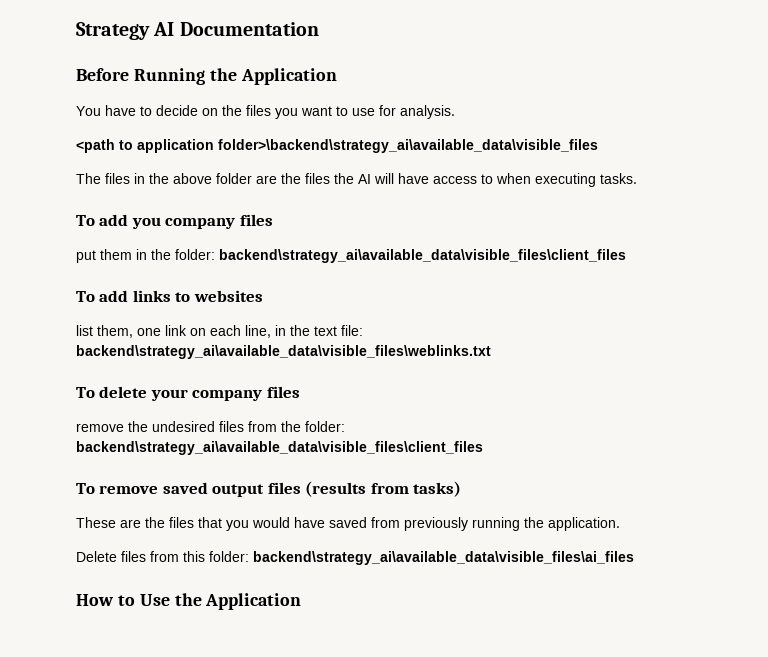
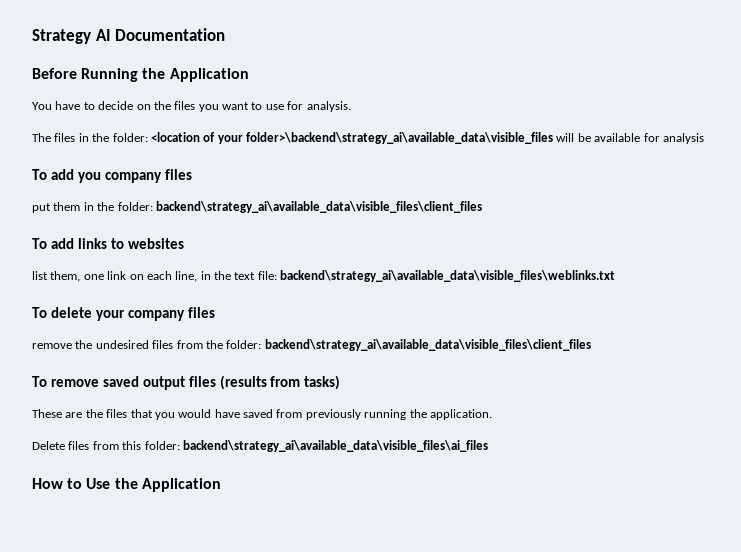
- <path to application folder>\backend\strategy_ai\available_data\visible_files
- The files in the above folder are the files the AI will have access to when executing tasks.
+ The files in the folder: <location of your folder>\backend\strategy_ai\available_data\visible_files will be available for analysis

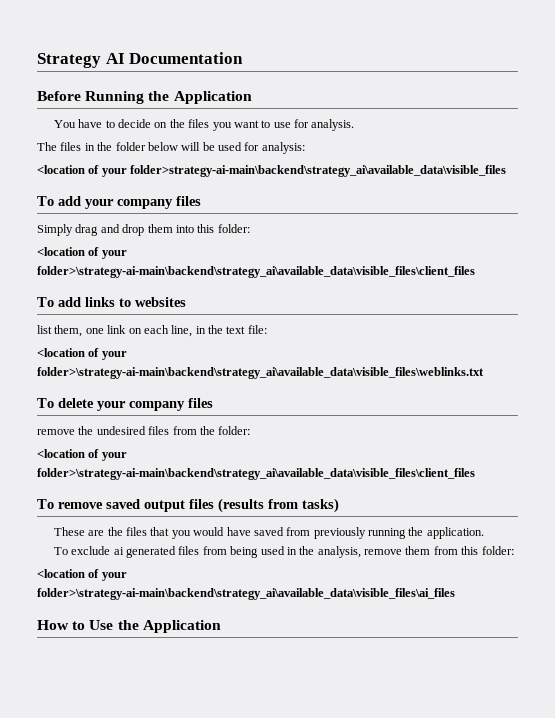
- The files in the folder: <location of your folder>\backend\strategy_ai\available_data\visible_files will be available for analysis
- To add you company files
- put them in the folder: backend\strategy_ai\available_data\visible_files\client_files
+ The files in the folder below will be used for analysis:
+ <location of your folder>strategy-ai-main\backend\strategy_ai\available_data\visible_files
+ To add your company files
+ Simply drag and drop them into this folder:
+ <location of your folder>\strategy-ai-main\backend\strategy_ai\available_data\visible_files\client_files
- list them, one link on each line, in the text file: backend\strategy_ai\available_data\visible_files\weblinks.txt
+ list them, one link on each line, in the text file:
+ <location of your folder>\strategy-ai-main\backend\strategy_ai\available_data\visible_files\weblinks.txt
- remove the undesired files from the folder: backend\strategy_ai\available_data\visible_files\client_files
+ remove the undesired files from the folder:
+ <location of your folder>\strategy-ai-main\backend\strategy_ai\available_data\visible_files\client_files
- Delete files from this folder: backend\strategy_ai\available_data\visible_files\ai_files
+ To exclude ai generated files from being used in the analysis, remove them from this folder:
+ <location of your folder>\strategy-ai-main\backend\strategy_ai\available_data\visible_files\ai_files

